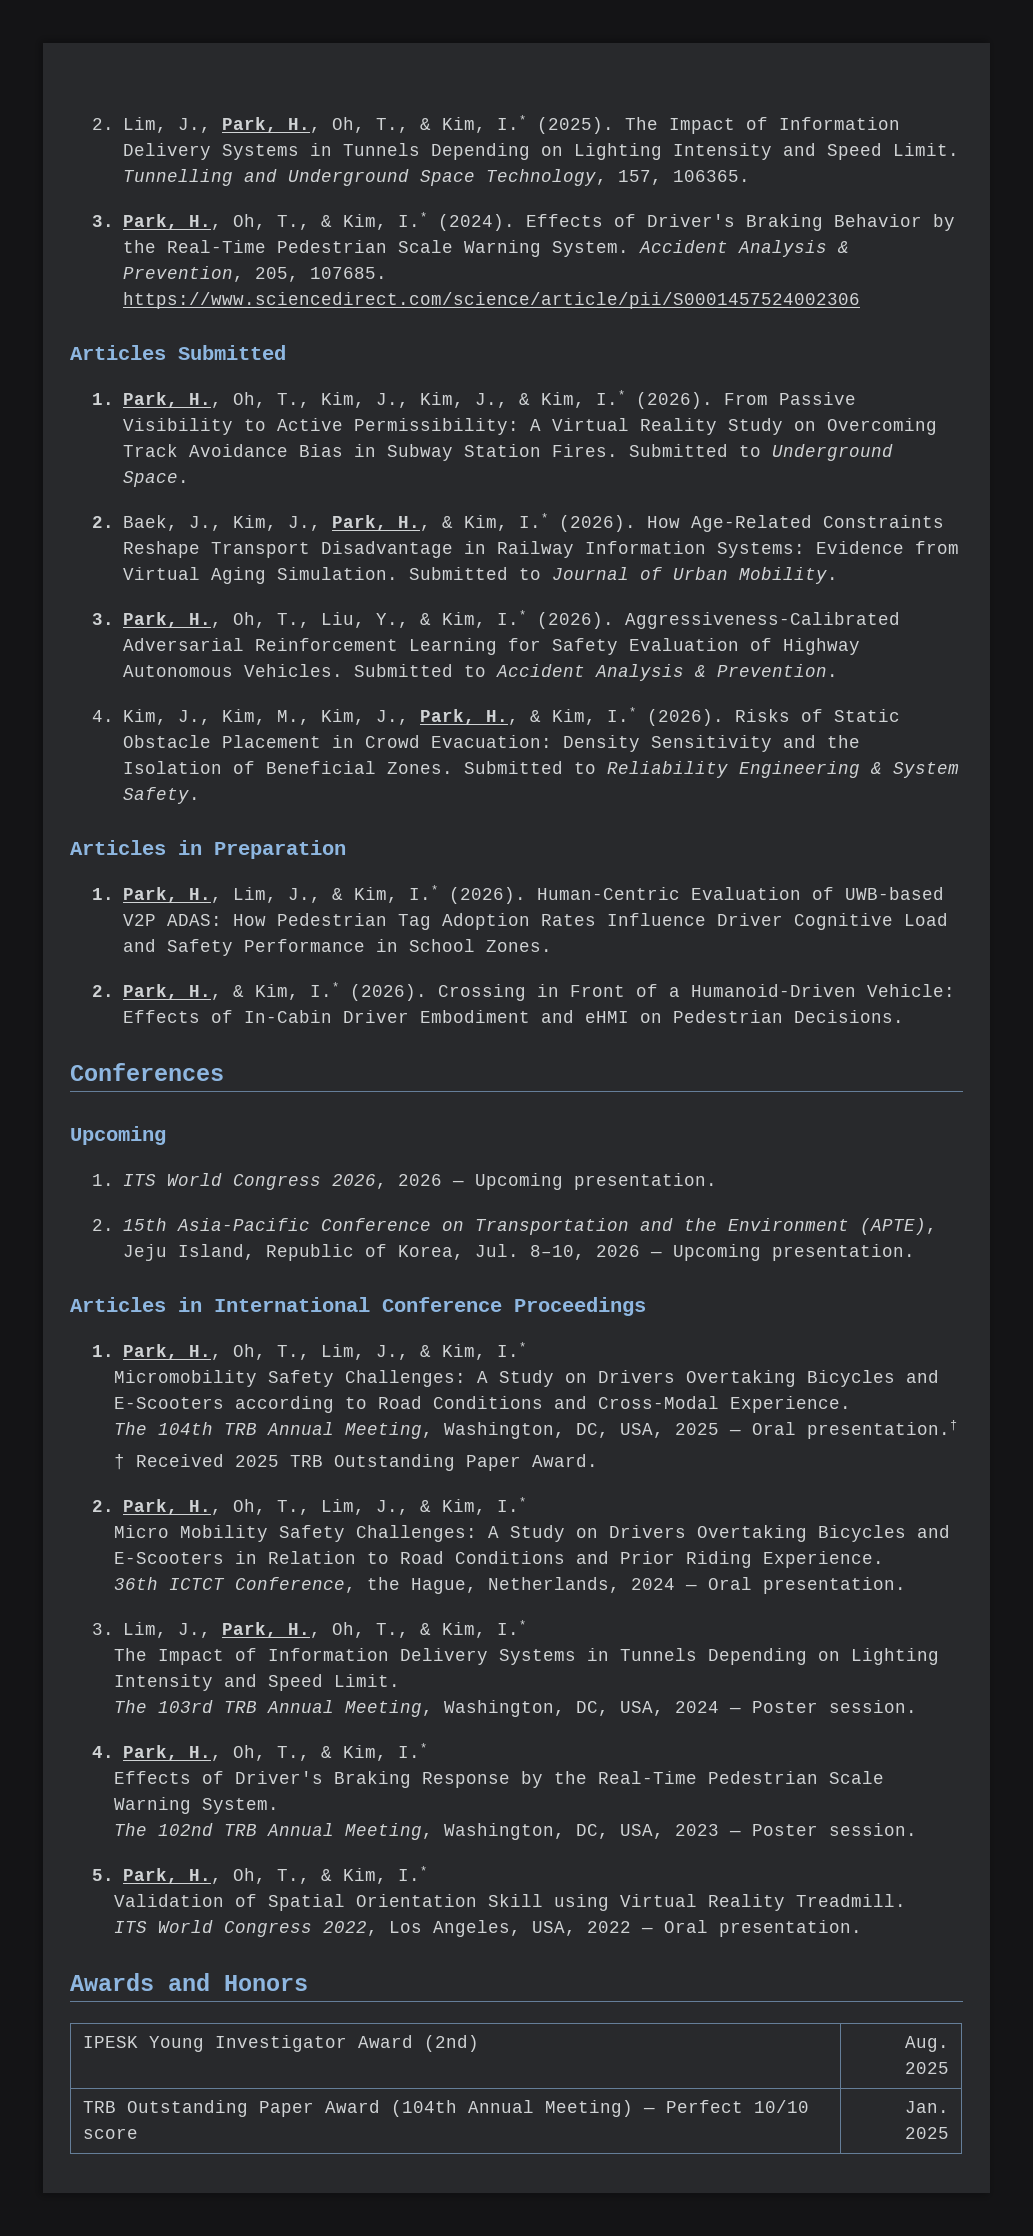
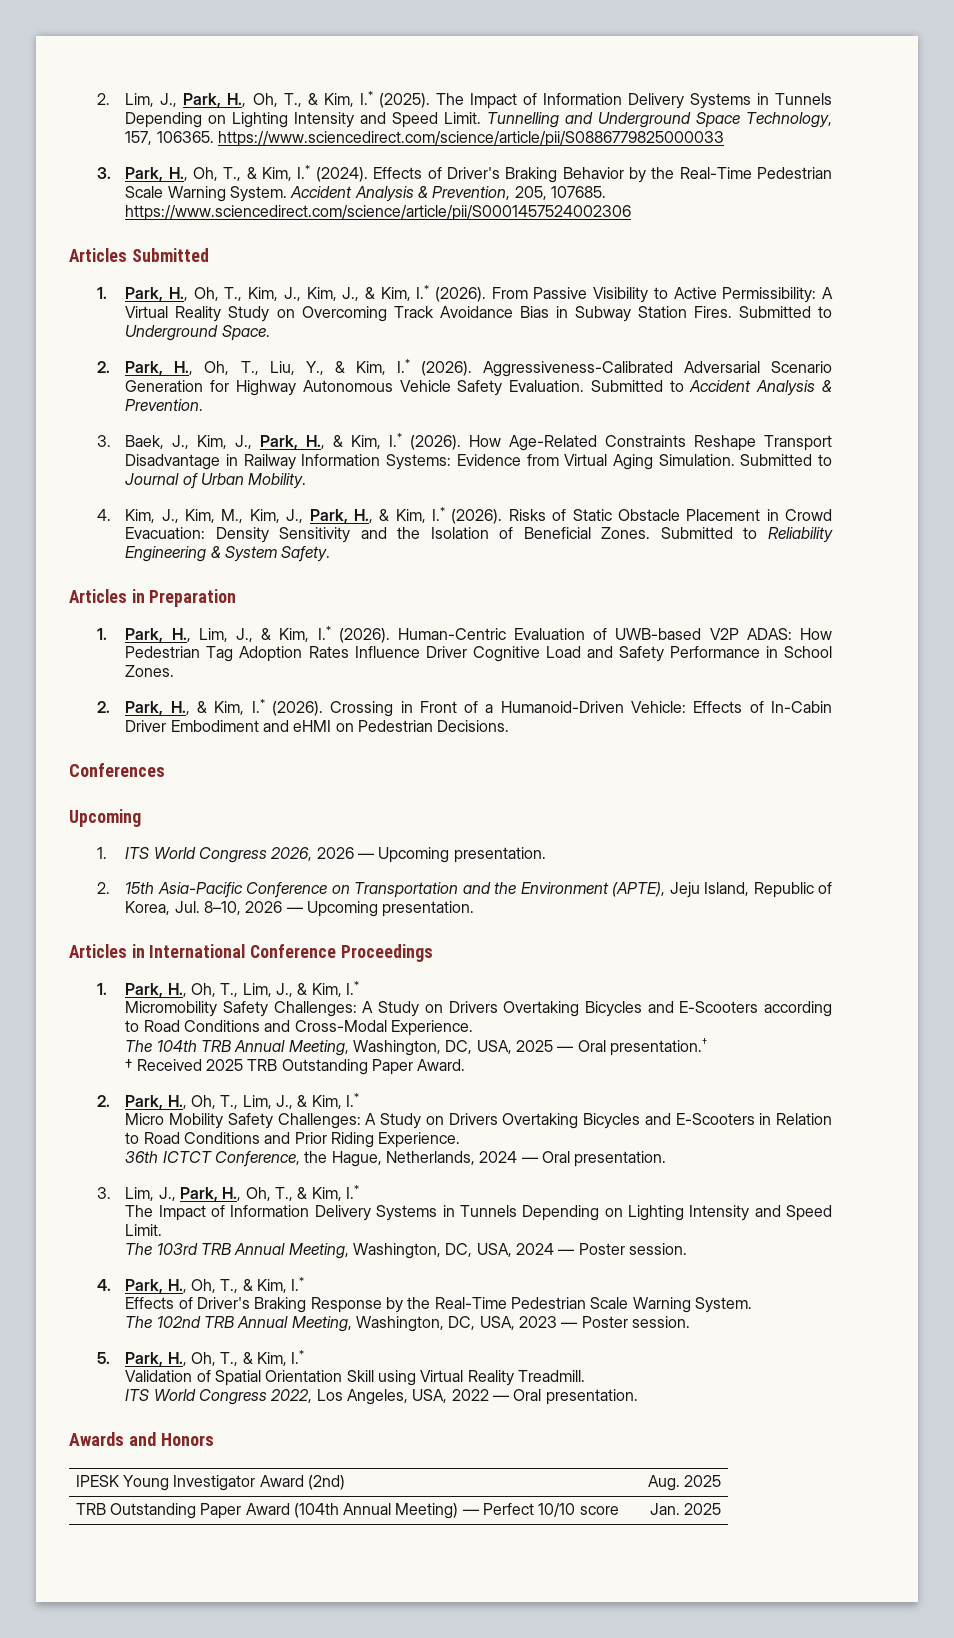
- Tunnelling and Underground Space Technology, 157, 106365.
+ Tunnelling and Underground Space Technology, 157, 106365. https://www.sciencedirect.com/science/article/pii/S0886779825000033
- 2. Baek, J., Kim, J., Park, H., & Kim, I.* (2026).
+ 2. Park, H., Oh, T., Liu, Y., & Kim, I.* (2026). Aggressiveness-Calibrated Adversarial Scenario Generation for Highway Autonomous Vehicle Safety Evaluation. Submitted to Accident Analysis & Prevention.
+ 3. Baek, J., Kim, J., Park, H., & Kim, I.* (2026).
- 3. Park, H., Oh, T., Liu, Y., & Kim, I.* (2026). Aggressiveness-Calibrated Adversarial Reinforcement Learning for Safety Evaluation of Highway Autonomous Vehicles. Submitted to Accident Analysis & Prevention.

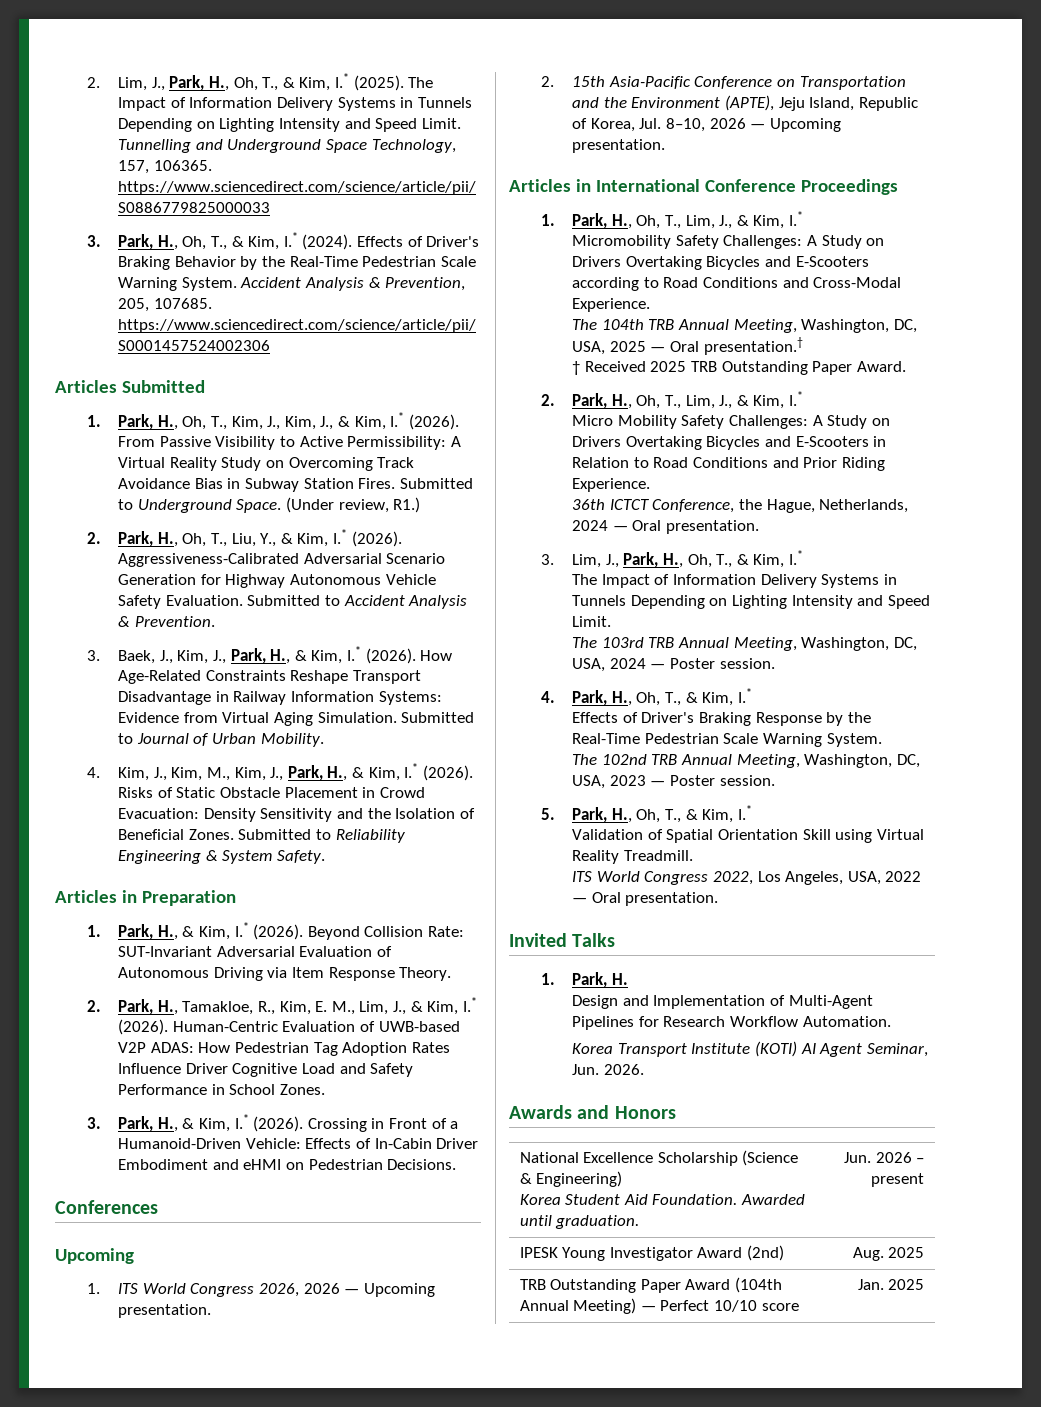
+ (Under review, R1.)
- 1. Park, H., Lim, J., & Kim, I.* (2026).
+ 1. Park, H., & Kim, I.* (2026). Beyond Collision Rate: SUT-Invariant Adversarial Evaluation of Autonomous Driving via Item Response Theory.
+ 2. Park, H., Tamakloe, R., Kim, E. M., Lim, J., & Kim, I.* (2026).
- 2. Park, H., & Kim, I.* (2026).
+ 3. Park, H., & Kim, I.* (2026).
+ Invited Talks
+ 1. Park, H.
+ Design and Implementation of Multi-Agent Pipelines for Research Workflow Automation.
+ Korea Transport Institute (KOTI) AI Agent Seminar, Jun. 2026.
  Awards and Honors
+ National Excellence Scholarship (Science & Engineering)
+ Korea Student Aid Foundation. Awarded until graduation. | Jun. 2026 – present

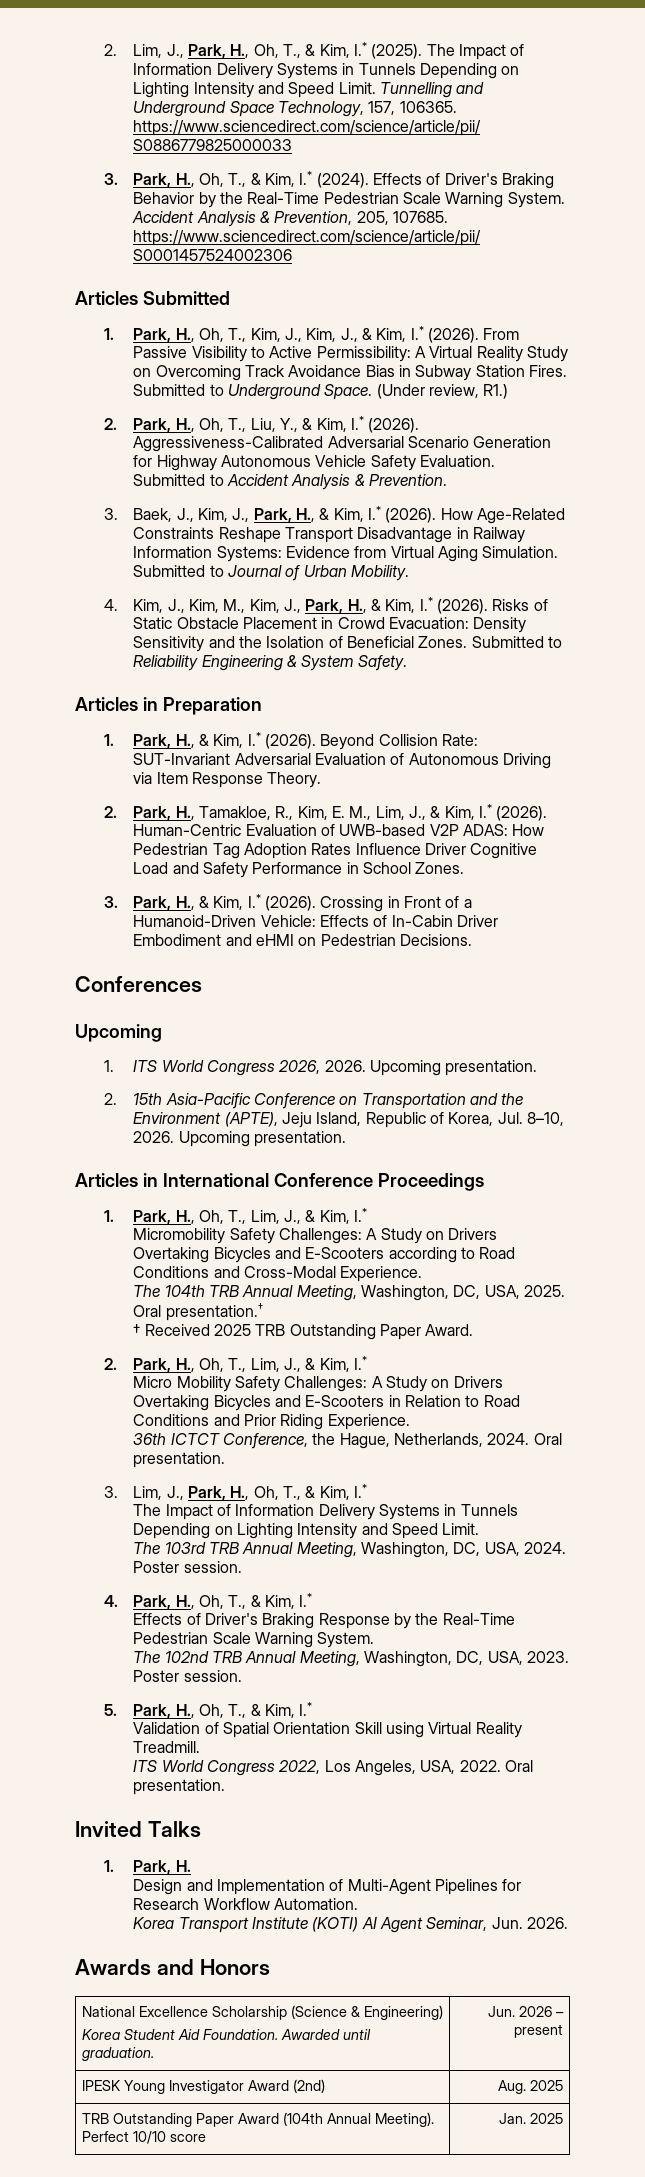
- 1. ITS World Congress 2026, 2026 — Upcoming presentation.
+ 1. ITS World Congress 2026, 2026. Upcoming presentation.
- 2. 15th Asia-Pacific Conference on Transportation and the Environment (APTE), Jeju Island, Republic of Korea, Jul. 8–10, 2026 — Upcoming presentation.
+ 2. 15th Asia-Pacific Conference on Transportation and the Environment (APTE), Jeju Island, Republic of Korea, Jul. 8–10, 2026. Upcoming presentation.
- The 104th TRB Annual Meeting, Washington, DC, USA, 2025 — Oral presentation.†
+ The 104th TRB Annual Meeting, Washington, DC, USA, 2025. Oral presentation.†
- 36th ICTCT Conference, the Hague, Netherlands, 2024 — Oral presentation.
+ 36th ICTCT Conference, the Hague, Netherlands, 2024. Oral presentation.
- The 103rd TRB Annual Meeting, Washington, DC, USA, 2024 — Poster session.
+ The 103rd TRB Annual Meeting, Washington, DC, USA, 2024. Poster session.
- The 102nd TRB Annual Meeting, Washington, DC, USA, 2023 — Poster session.
+ The 102nd TRB Annual Meeting, Washington, DC, USA, 2023. Poster session.
- ITS World Congress 2022, Los Angeles, USA, 2022 — Oral presentation.
+ ITS World Congress 2022, Los Angeles, USA, 2022. Oral presentation.
- TRB Outstanding Paper Award (104th Annual Meeting) — Perfect 10/10 score | Jan. 2025
+ TRB Outstanding Paper Award (104th Annual Meeting). Perfect 10/10 score | Jan. 2025

